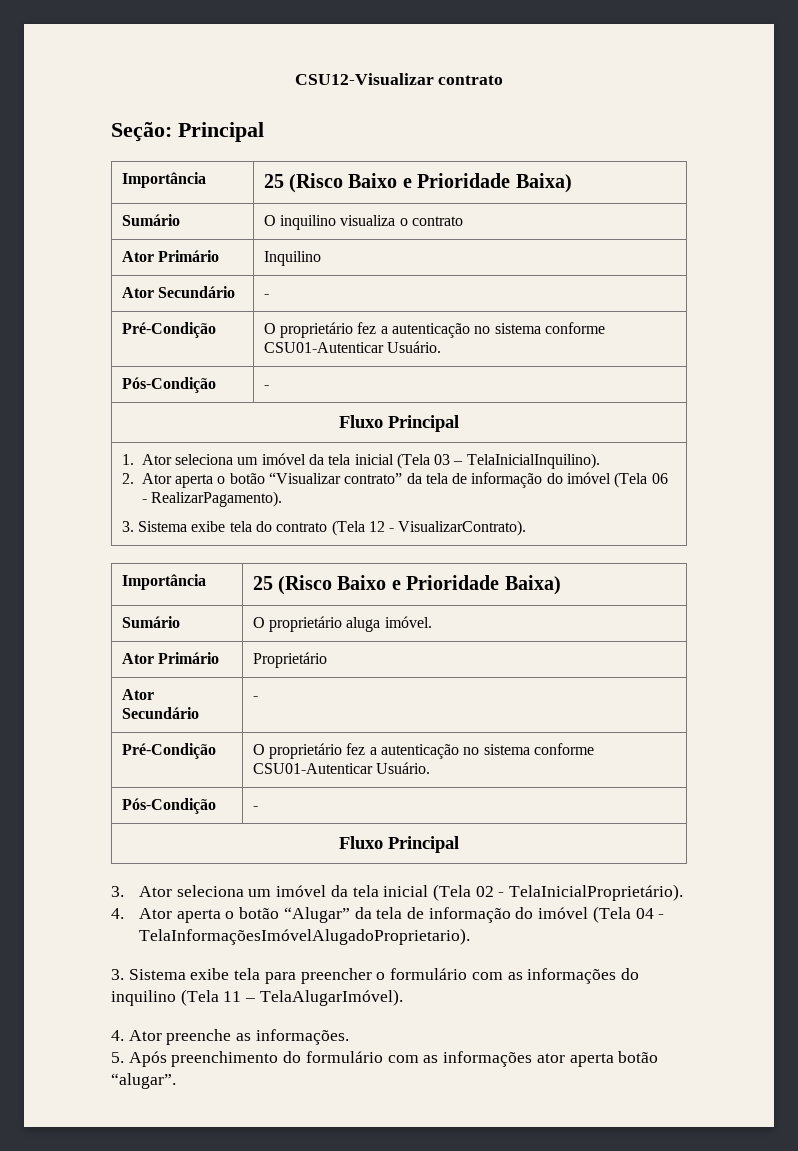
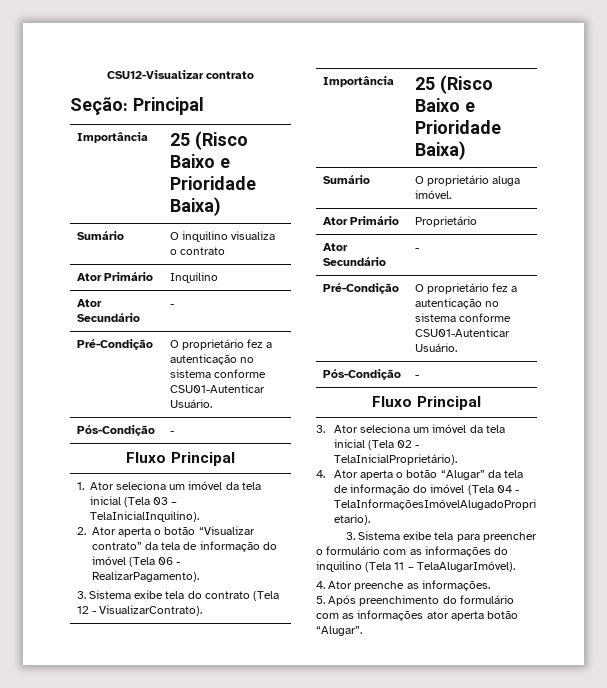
- 5. Após preenchimento do formulário com as informações ator aperta botão “alugar”.
+ 5. Após preenchimento do formulário com as informações ator aperta botão “Alugar”.

